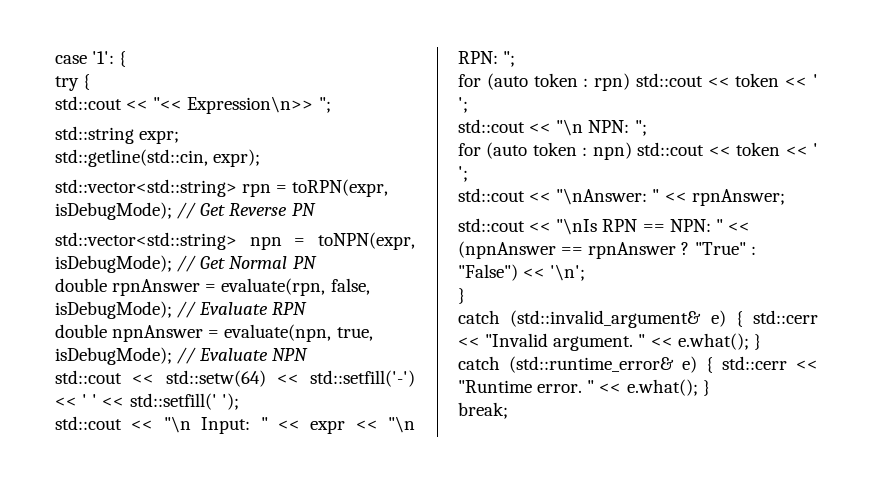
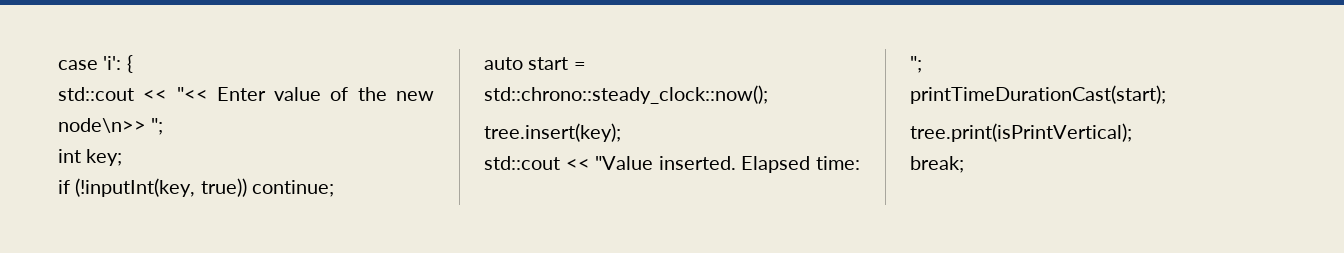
- case '1': {
- try {
+ case 'i': {
- std::cout << "<< Expression\n>> ";
- std::string expr;
- std::getline(std::cin, expr);
- std::vector<std::string> rpn = toRPN(expr, isDebugMode); // Get Reverse PN
- std::vector<std::string> npn = toNPN(expr, isDebugMode); // Get Normal PN
- double rpnAnswer = evaluate(rpn, false, isDebugMode); // Evaluate RPN
- double npnAnswer = evaluate(npn, true, isDebugMode); // Evaluate NPN
- std::cout << std::setw(64) << std::setfill('-') << ' ' << std::setfill(' ');
- std::cout << "\n Input: " << expr << "\n RPN: ";
- for (auto token : rpn) std::cout << token << ' ';
- std::cout << "\n NPN: ";
- for (auto token : npn) std::cout << token << ' ';
- std::cout << "\nAnswer: " << rpnAnswer;
- std::cout << "\nIs RPN == NPN: " << (npnAnswer == rpnAnswer ? "True" : "False") << '\n';
- }
- catch (std::invalid_argument& e) { std::cerr << "Invalid argument. " << e.what(); }
- catch (std::runtime_error& e) { std::cerr << "Runtime error. " << e.what(); }
+ std::cout << "<< Enter value of the new node\n>> ";
+ int key;
+ if (!inputInt(key, true)) continue;
+ auto start = std::chrono::steady_clock::now();
+ tree.insert(key);
+ std::cout << "Value inserted. Elapsed time: ";
+ printTimeDurationCast(start);
+ tree.print(isPrintVertical);

